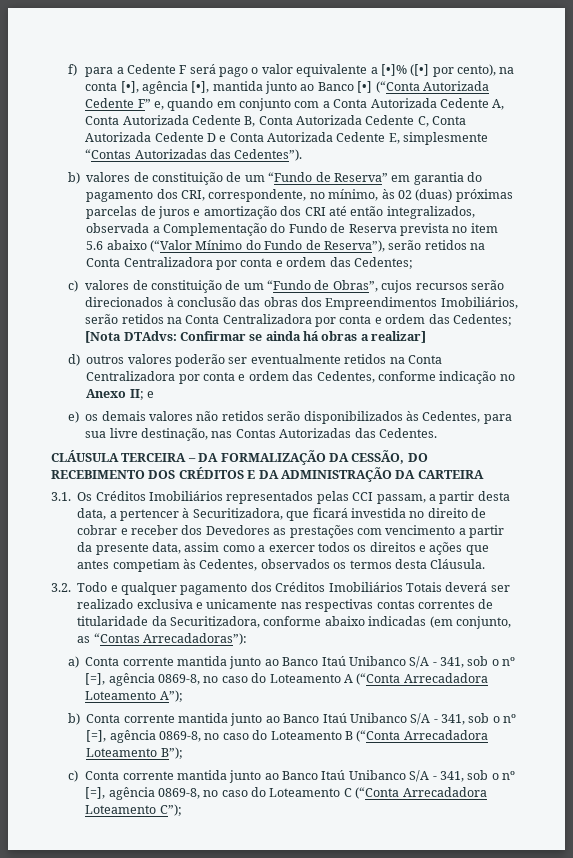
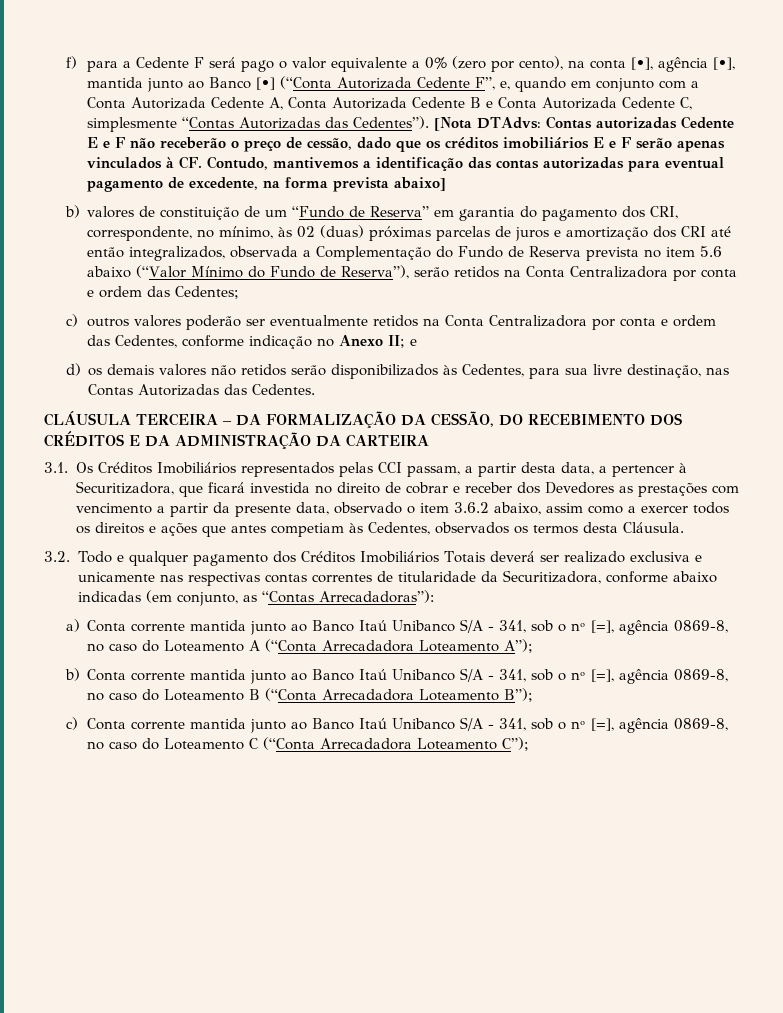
- f) para a Cedente F será pago o valor equivalente a [•]% ([•] por cento), na conta [•], agência [•], mantida junto ao Banco [•] (“Conta Autorizada Cedente F” e, quando em conjunto com a Conta Autorizada Cedente A, Conta Autorizada Cedente B, Conta Autorizada Cedente C, Conta Autorizada Cedente D e Conta Autorizada Cedente E, simplesmente “Contas Autorizadas das Cedentes”).
+ f) para a Cedente F será pago o valor equivalente a 0% (zero por cento), na conta [•], agência [•], mantida junto ao Banco [•] (“Conta Autorizada Cedente F”, e, quando em conjunto com a Conta Autorizada Cedente A, Conta Autorizada Cedente B e Conta Autorizada Cedente C, simplesmente “Contas Autorizadas das Cedentes”). [Nota DTAdvs: Contas autorizadas Cedente E e F não receberão o preço de cessão, dado que os créditos imobiliários E e F serão apenas vinculados à CF. Contudo, mantivemos a identificação das contas autorizadas para eventual pagamento de excedente, na forma prevista abaixo]
- c) valores de constituição de um “Fundo de Obras”, cujos recursos serão direcionados à conclusão das obras dos Empreendimentos Imobiliários, serão retidos na Conta Centralizadora por conta e ordem das Cedentes; [Nota DTAdvs: Confirmar se ainda há obras a realizar]
- d) outros valores poderão ser eventualmente retidos na Conta Centralizadora por conta e ordem das Cedentes, conforme indicação no Anexo II; e
+ c) outros valores poderão ser eventualmente retidos na Conta Centralizadora por conta e ordem das Cedentes, conforme indicação no Anexo II; e
- e) os demais valores não retidos serão disponibilizados às Cedentes, para sua livre destinação, nas Contas Autorizadas das Cedentes.
+ d) os demais valores não retidos serão disponibilizados às Cedentes, para sua livre destinação, nas Contas Autorizadas das Cedentes.
- 3.1. Os Créditos Imobiliários representados pelas CCI passam, a partir desta data, a pertencer à Securitizadora, que ficará investida no direito de cobrar e receber dos Devedores as prestações com vencimento a partir da presente data, assim como a exercer todos os direitos e ações que antes competiam às Cedentes, observados os termos desta Cláusula.
+ 3.1. Os Créditos Imobiliários representados pelas CCI passam, a partir desta data, a pertencer à Securitizadora, que ficará investida no direito de cobrar e receber dos Devedores as prestações com vencimento a partir da presente data, observado o item 3.6.2 abaixo, assim como a exercer todos os direitos e ações que antes competiam às Cedentes, observados os termos desta Cláusula.

